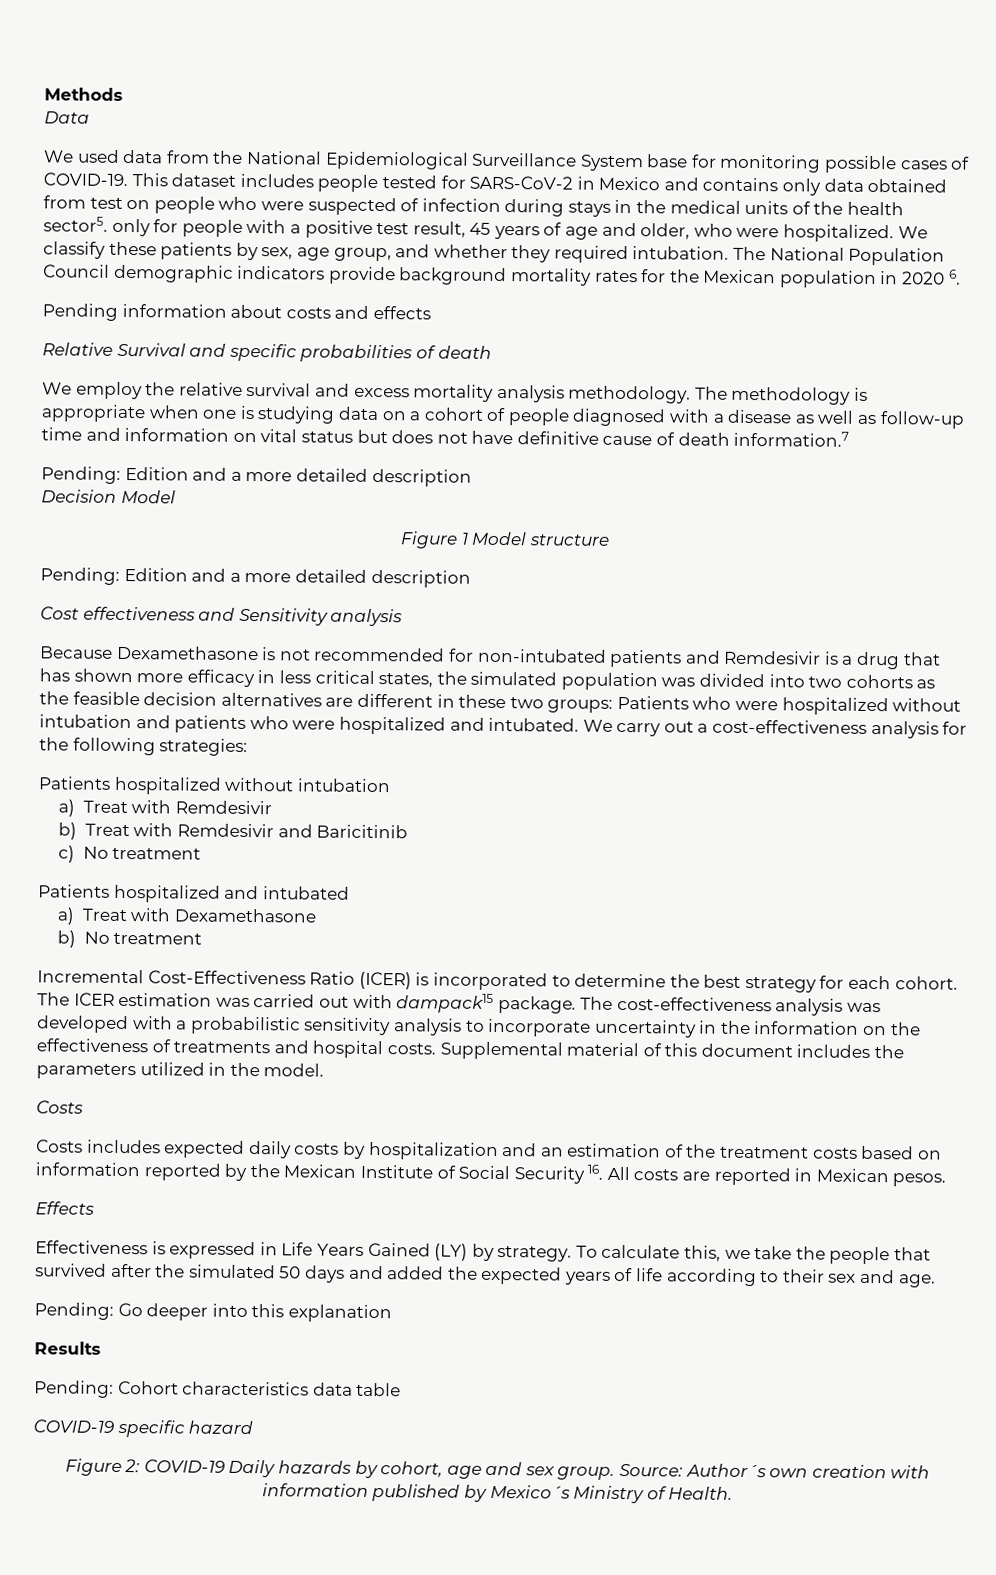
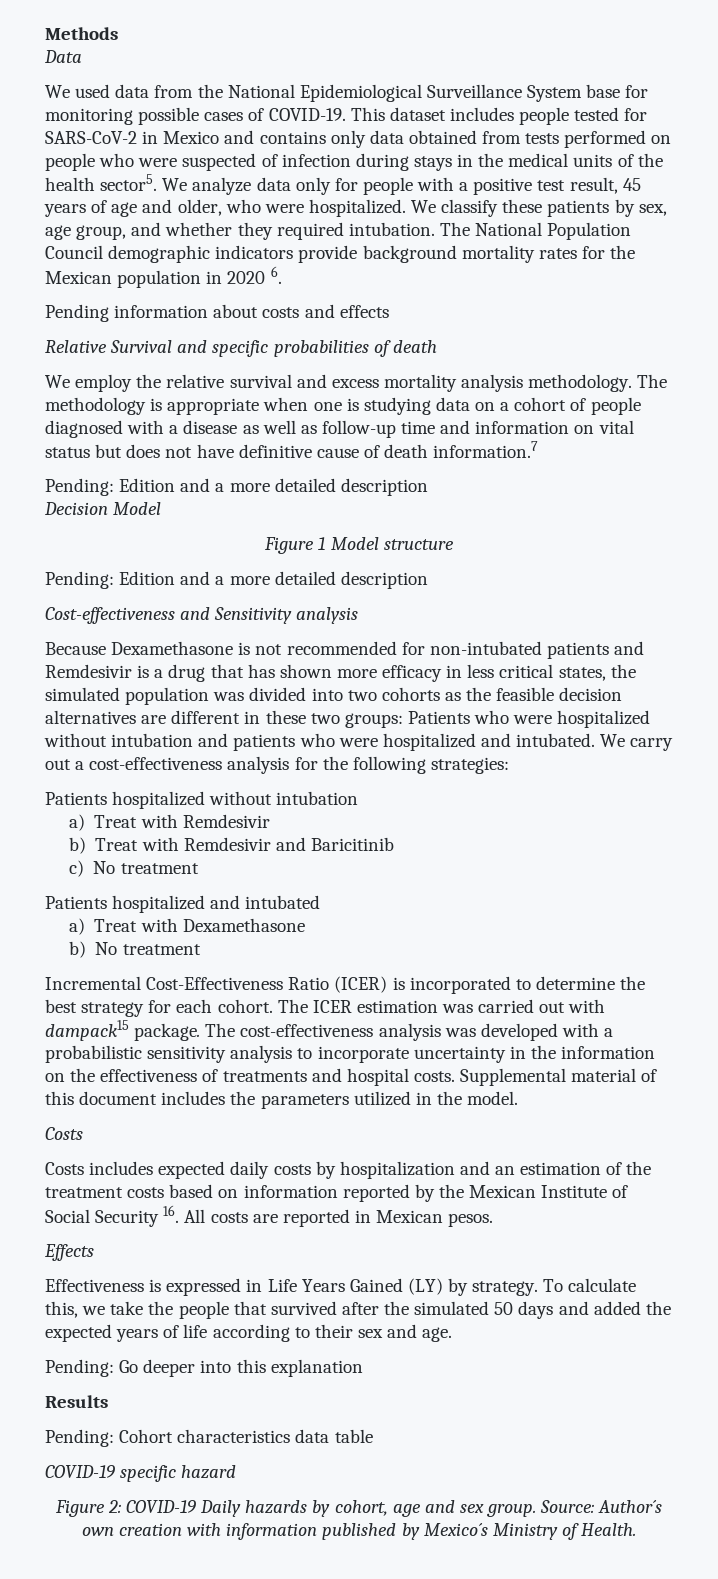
- This dataset includes people tested for SARS-CoV-2 in Mexico and contains only data obtained from test on people who were suspected of infection during stays in the medical units of the health sector5. only for people with a positive test result, 45 years of age and older, who were hospitalized.
+ This dataset includes people tested for SARS-CoV-2 in Mexico and contains only data obtained from tests performed on people who were suspected of infection during stays in the medical units of the health sector5. We analyze data only for people with a positive test result, 45 years of age and older, who were hospitalized.
- Cost effectiveness and Sensitivity analysis
+ Cost-effectiveness and Sensitivity analysis

